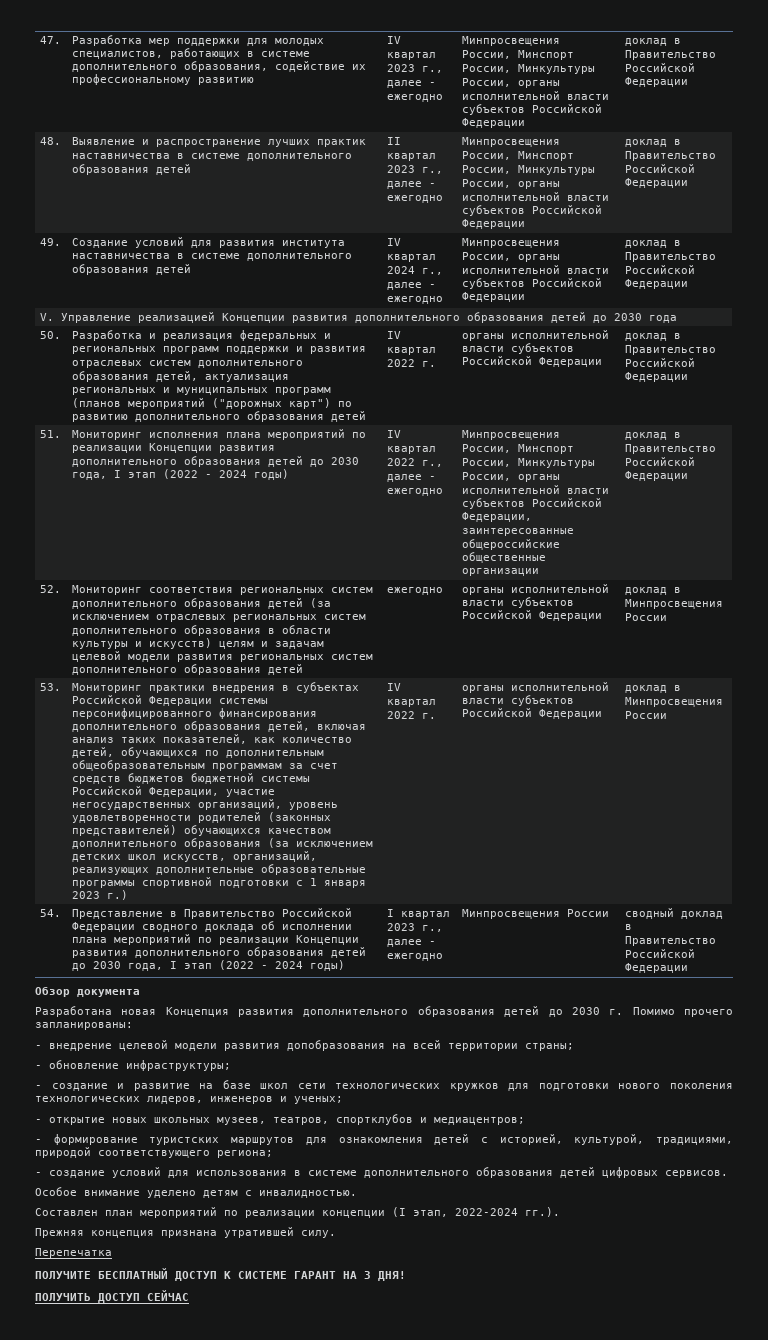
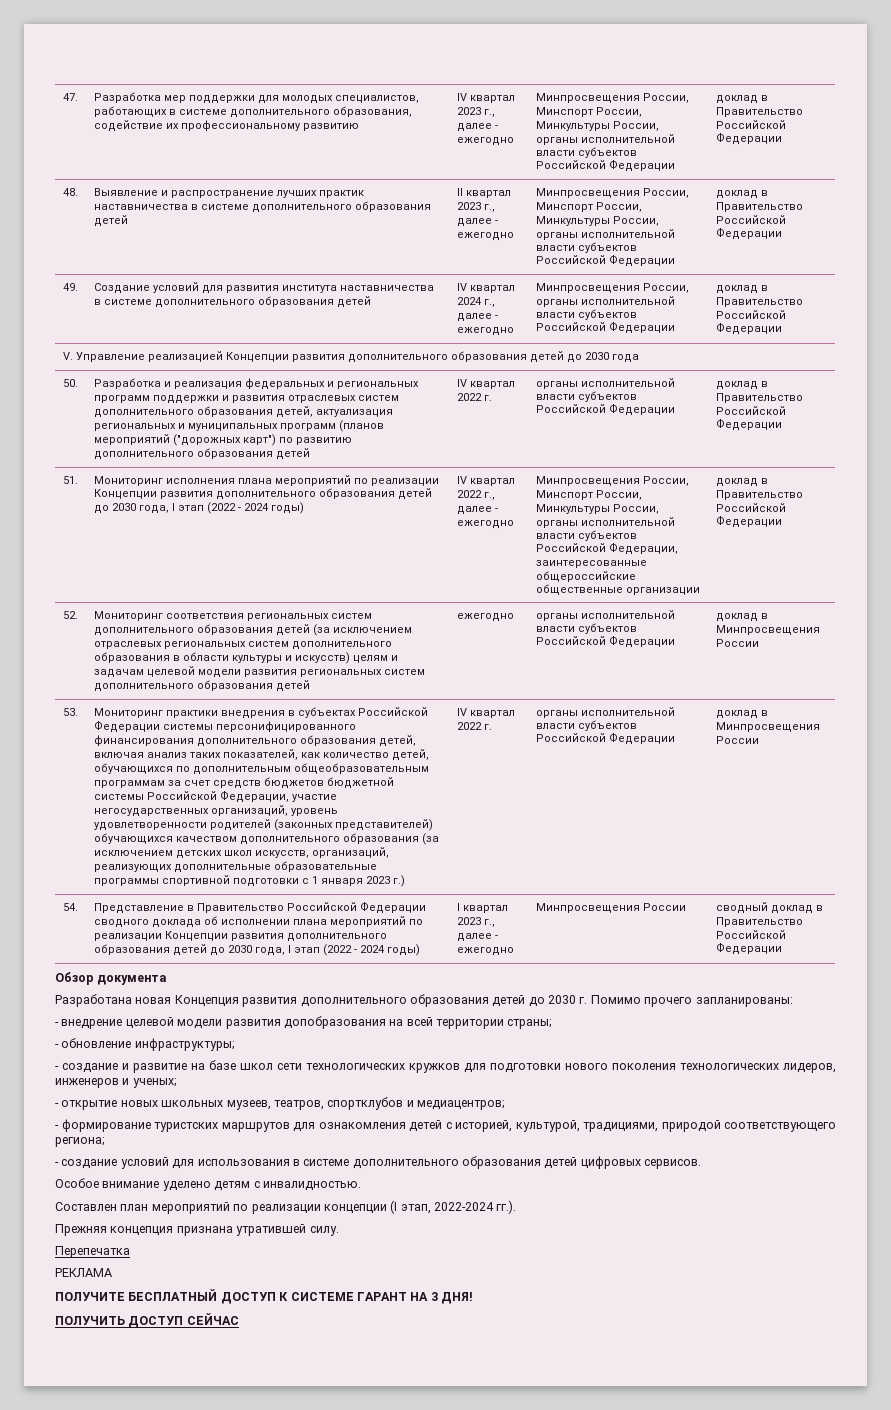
+ РЕКЛАМА

